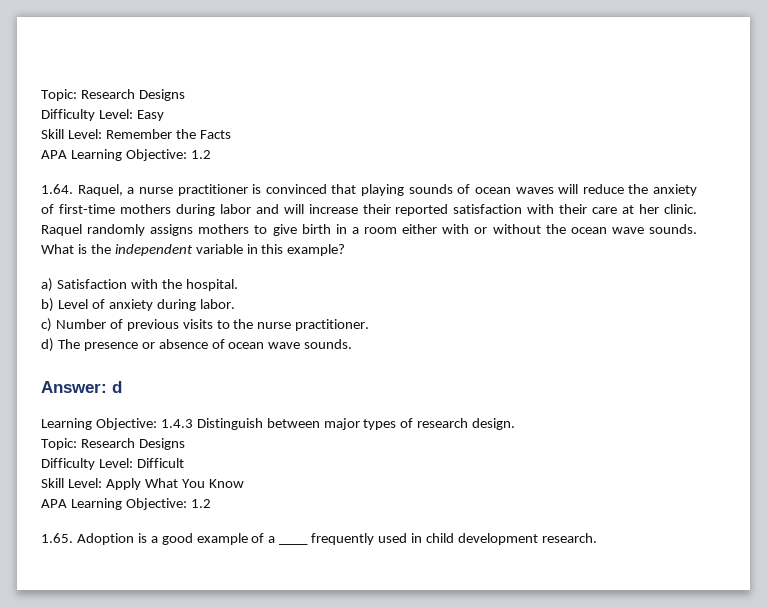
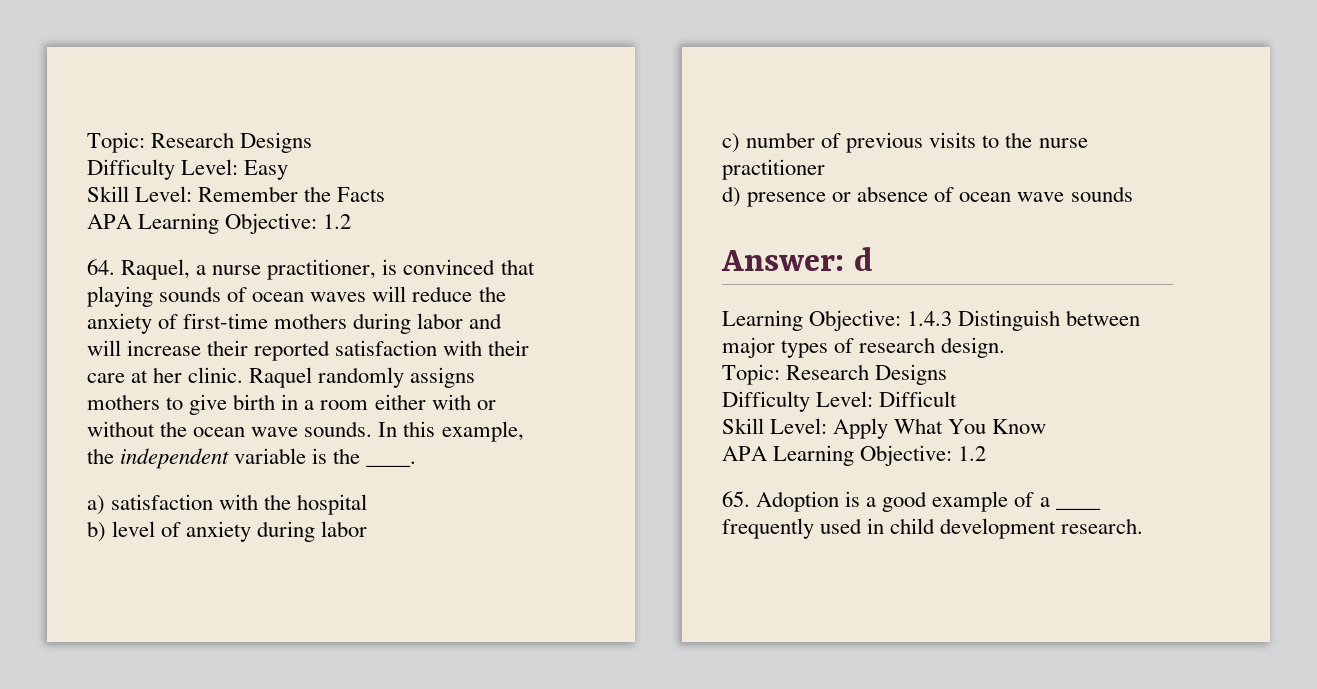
- 1.64. Raquel, a nurse practitioner is convinced that playing sounds of ocean waves will reduce the anxiety of first-time mothers during labor and will increase their reported satisfaction with their care at her clinic.
+ 64. Raquel, a nurse practitioner, is convinced that playing sounds of ocean waves will reduce the anxiety of first-time mothers during labor and will increase their reported satisfaction with their care at her clinic.
- What is the independent variable in this example?
+ In this example, the independent variable is the ____.
- a) Satisfaction with the hospital.
+ a) satisfaction with the hospital
- b) Level of anxiety during labor.
+ b) level of anxiety during labor
- c) Number of previous visits to the nurse practitioner.
+ c) number of previous visits to the nurse practitioner
- d) The presence or absence of ocean wave sounds.
+ d) presence or absence of ocean wave sounds
- 1.65. Adoption is a good example of a ____ frequently used in child development research.
+ 65. Adoption is a good example of a ____ frequently used in child development research.

